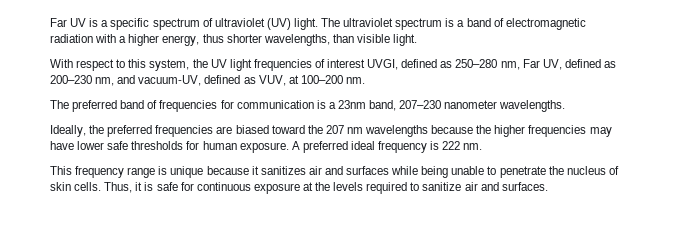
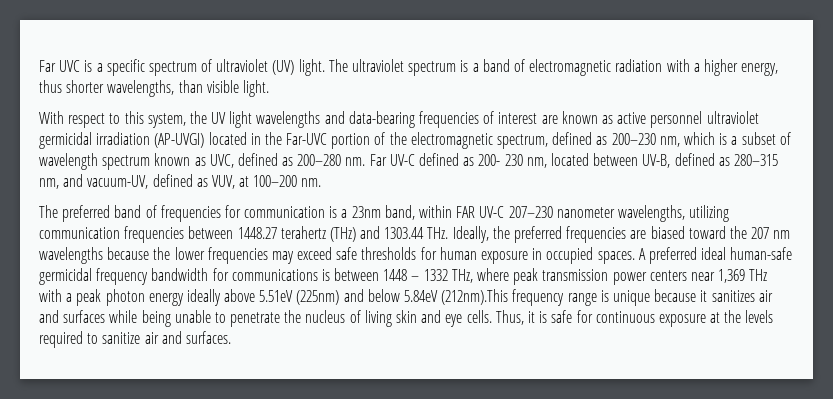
- Far UV is a specific spectrum of ultraviolet (UV) light.
+ Far UVC is a specific spectrum of ultraviolet (UV) light.
- With respect to this system, the UV light frequencies of interest UVGI, defined as 250–280 nm, Far UV, defined as 200–230 nm, and vacuum-UV, defined as VUV, at 100–200 nm.
+ With respect to this system, the UV light wavelengths and data-bearing frequencies of interest are known as active personnel ultraviolet germicidal irradiation (AP-UVGI) located in the Far-UVC portion of the electromagnetic spectrum, defined as 200–230 nm, which is a subset of wavelength spectrum known as UVC, defined as 200–280 nm. Far UV-C defined as 200- 230 nm, located between UV-B, defined as 280–315 nm, and vacuum-UV, defined as VUV, at 100–200 nm.
- The preferred band of frequencies for communication is a 23nm band, 207–230 nanometer wavelengths.
- Ideally, the preferred frequencies are biased toward the 207 nm wavelengths because the higher frequencies may have lower safe thresholds for human exposure. A preferred ideal frequency is 222 nm.
- This frequency range is unique because it sanitizes air and surfaces while being unable to penetrate the nucleus of skin cells.
+ The preferred band of frequencies for communication is a 23nm band, within FAR UV-C 207–230 nanometer wavelengths, utilizing communication frequencies between 1448.27 terahertz (THz) and 1303.44 THz. Ideally, the preferred frequencies are biased toward the 207 nm wavelengths because the lower frequencies may exceed safe thresholds for human exposure in occupied spaces. A preferred ideal human-safe germicidal frequency bandwidth for communications is between 1448 – 1332 THz, where peak transmission power centers near 1,369 THz with a peak photon energy ideally above 5.51eV (225nm) and below 5.84eV (212nm).This frequency range is unique because it sanitizes air and surfaces while being unable to penetrate the nucleus of living skin and eye cells.

